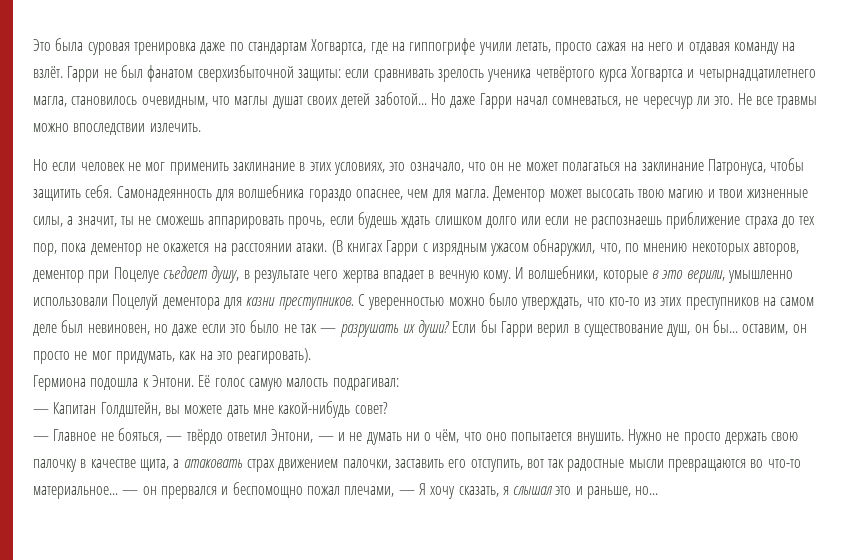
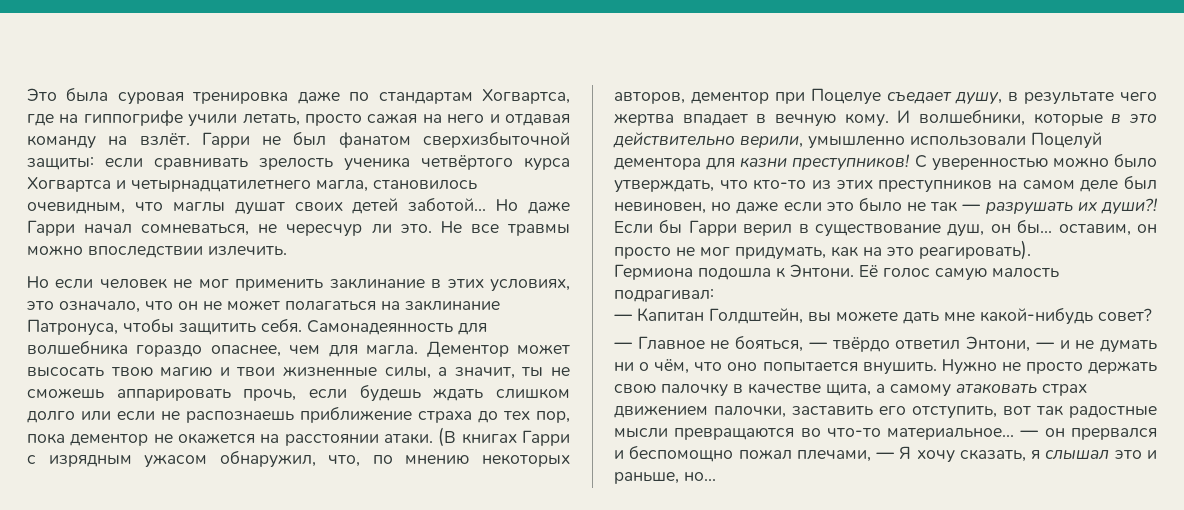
- И волшебники, которые в это верили, умышленно использовали Поцелуй дементора для казни преступников.
+ И волшебники, которые в это действительно верили, умышленно использовали Поцелуй дементора для казни преступников!
- С уверенностью можно было утверждать, что кто-то из этих преступников на самом деле был невиновен, но даже если это было не так — разрушать их души?
+ С уверенностью можно было утверждать, что кто-то из этих преступников на самом деле был невиновен, но даже если это было не так — разрушать их души?!
- Нужно не просто держать свою палочку в качестве щита, а атаковать страх движением палочки, заставить его отступить, вот так радостные мысли превращаются во что-то материальное...
+ Нужно не просто держать свою палочку в качестве щита, а самому атаковать страх движением палочки, заставить его отступить, вот так радостные мысли превращаются во что-то материальное...

